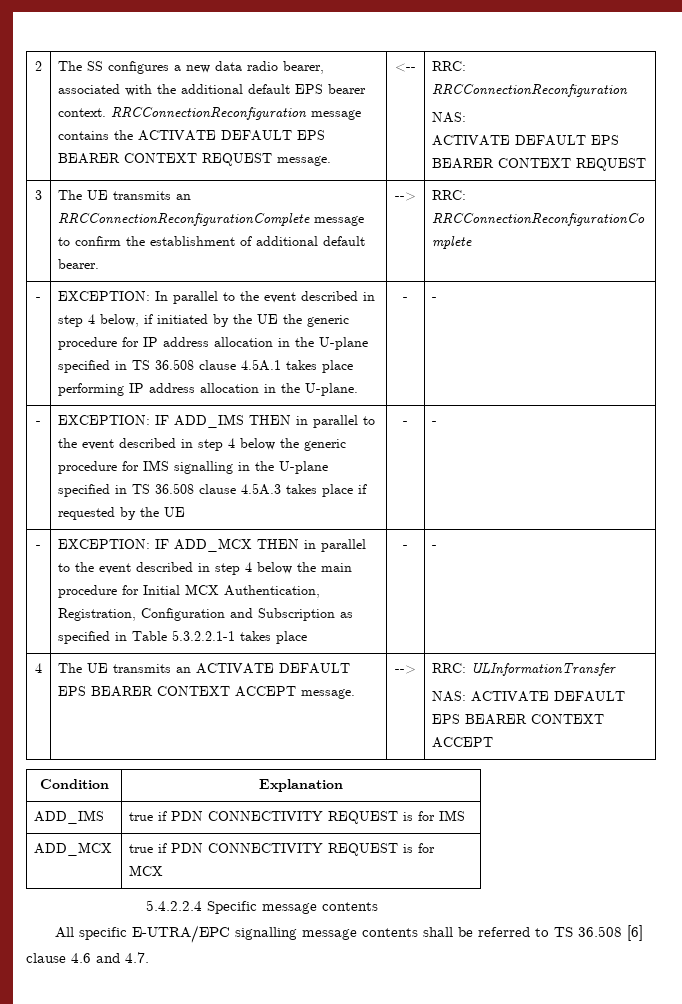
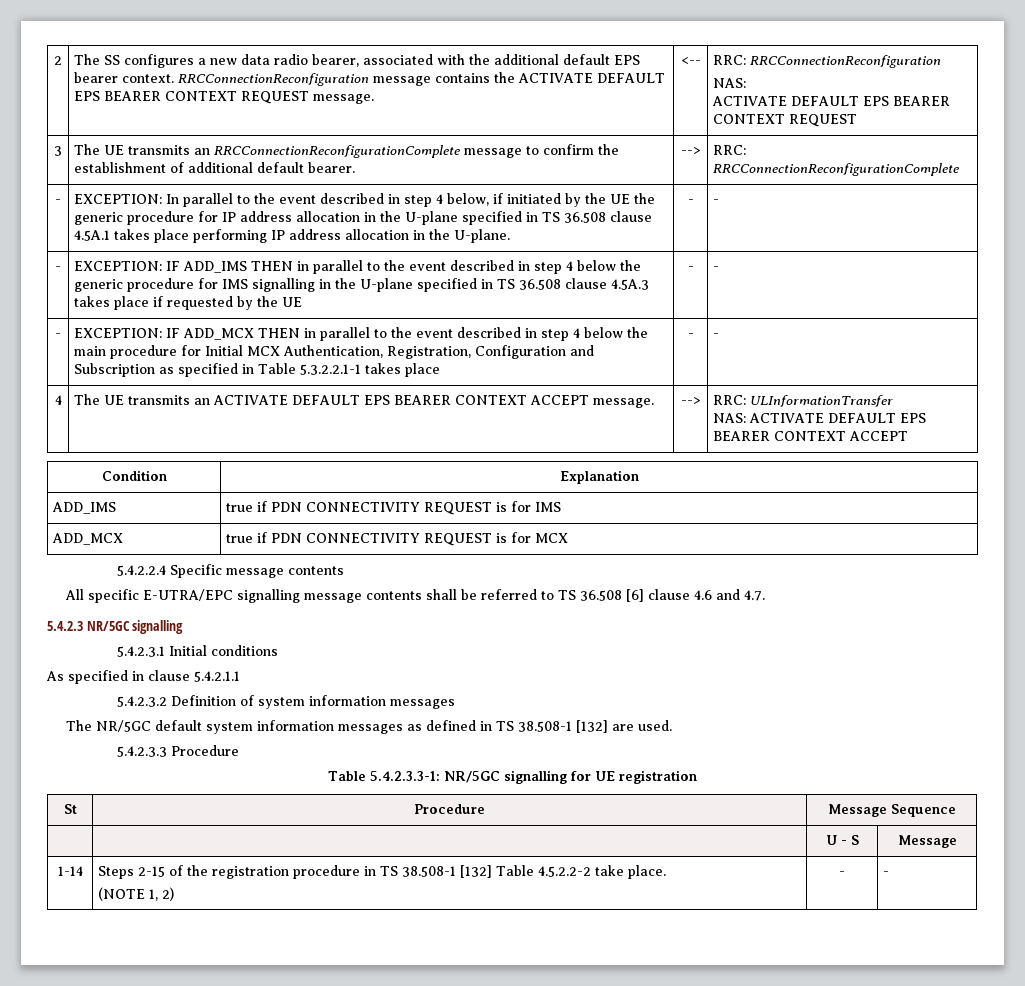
+ 5.4.2.3 NR/5GC signalling
+ 5.4.2.3.1 Initial conditions
+ As specified in clause 5.4.2.1.1
+ 5.4.2.3.2 Definition of system information messages
+ The NR/5GC default system information messages as defined in TS 38.508-1 [132] are used.
+ 5.4.2.3.3 Procedure
+ Table 5.4.2.3.3-1: NR/5GC signalling for UE registration
+ St | Procedure | Message Sequence
+ | | U - S | Message
+ 1-14 | Steps 2-15 of the registration procedure in TS 38.508-1 [132] Table 4.5.2.2-2 take place.
+ (NOTE 1, 2) | - | -

